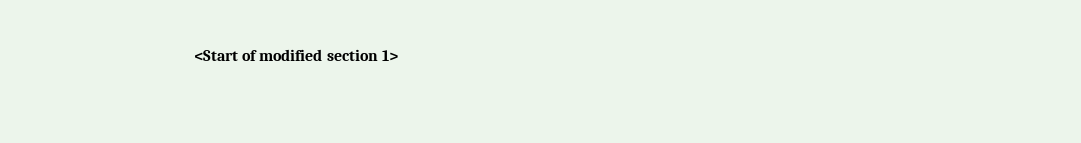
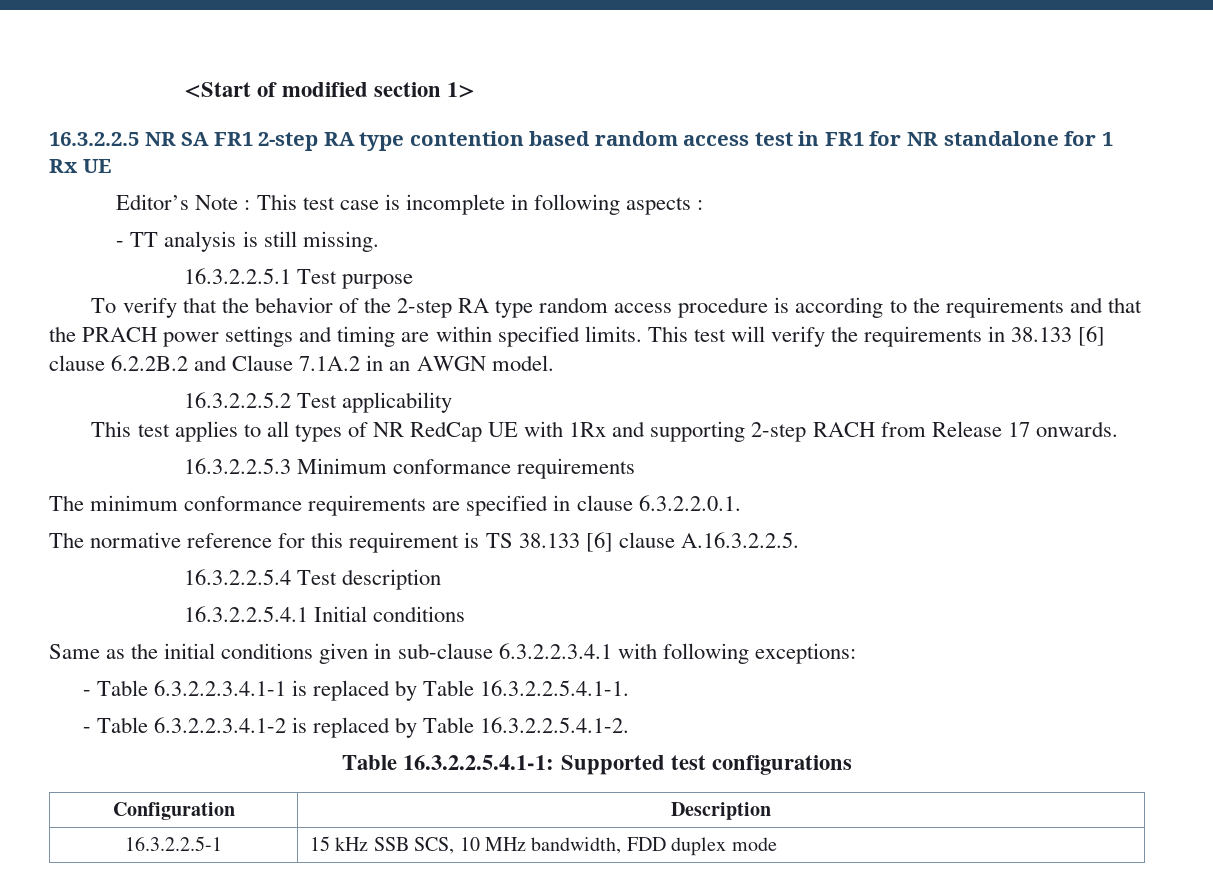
+ 16.3.2.2.5 NR SA FR1 2-step RA type contention based random access test in FR1 for NR standalone for 1 Rx UE
+ Editor’s Note : This test case is incomplete in following aspects :
+ - TT analysis is still missing.
+ 16.3.2.2.5.1 Test purpose
+ To verify that the behavior of the 2-step RA type random access procedure is according to the requirements and that the PRACH power settings and timing are within specified limits. This test will verify the requirements in 38.133 [6] clause 6.2.2B.2 and Clause 7.1A.2 in an AWGN model.
+ 16.3.2.2.5.2 Test applicability
+ This test applies to all types of NR RedCap UE with 1Rx and supporting 2-step RACH from Release 17 onwards.
+ 16.3.2.2.5.3 Minimum conformance requirements
+ The minimum conformance requirements are specified in clause 6.3.2.2.0.1.
+ The normative reference for this requirement is TS 38.133 [6] clause A.16.3.2.2.5.
+ 16.3.2.2.5.4 Test description
+ 16.3.2.2.5.4.1 Initial conditions
+ Same as the initial conditions given in sub-clause 6.3.2.2.3.4.1 with following exceptions:
+ - Table 6.3.2.2.3.4.1-1 is replaced by Table 16.3.2.2.5.4.1-1.
+ - Table 6.3.2.2.3.4.1-2 is replaced by Table 16.3.2.2.5.4.1-2.
+ Table 16.3.2.2.5.4.1-1: Supported test configurations
+ Configuration | Description
+ 16.3.2.2.5-1 | 15 kHz SSB SCS, 10 MHz bandwidth, FDD duplex mode

